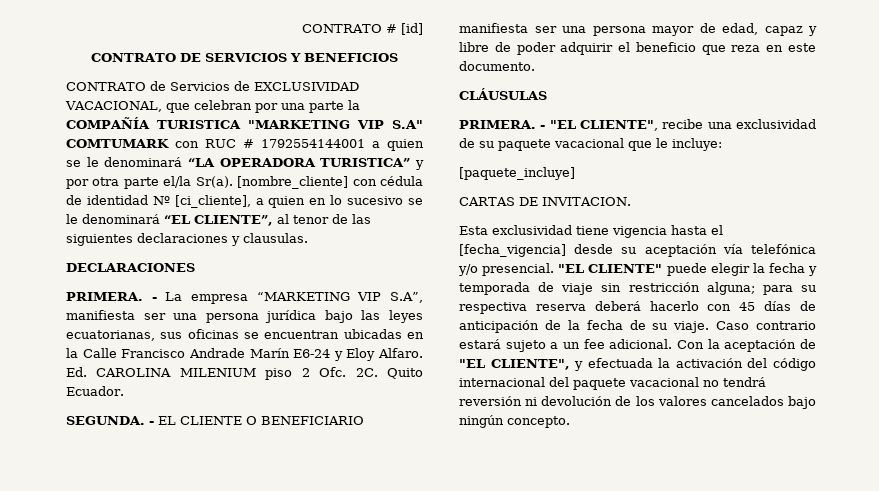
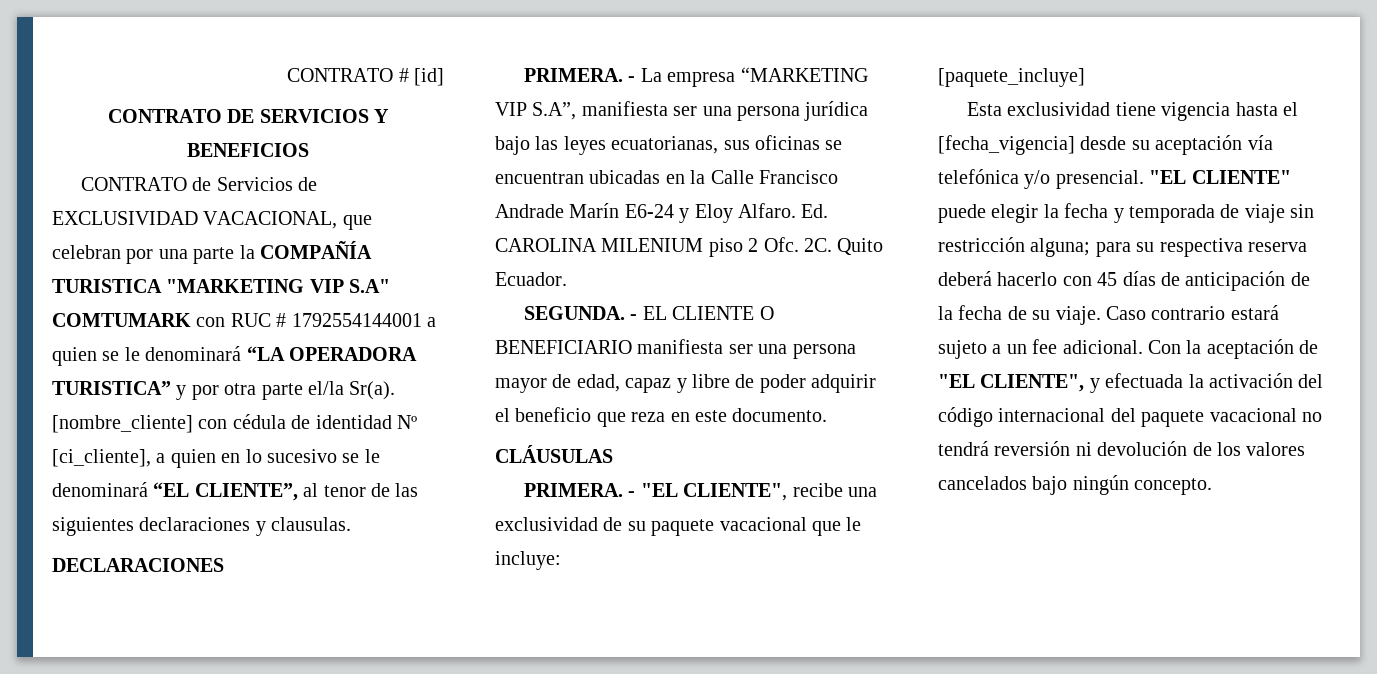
- CARTAS DE INVITACION.

